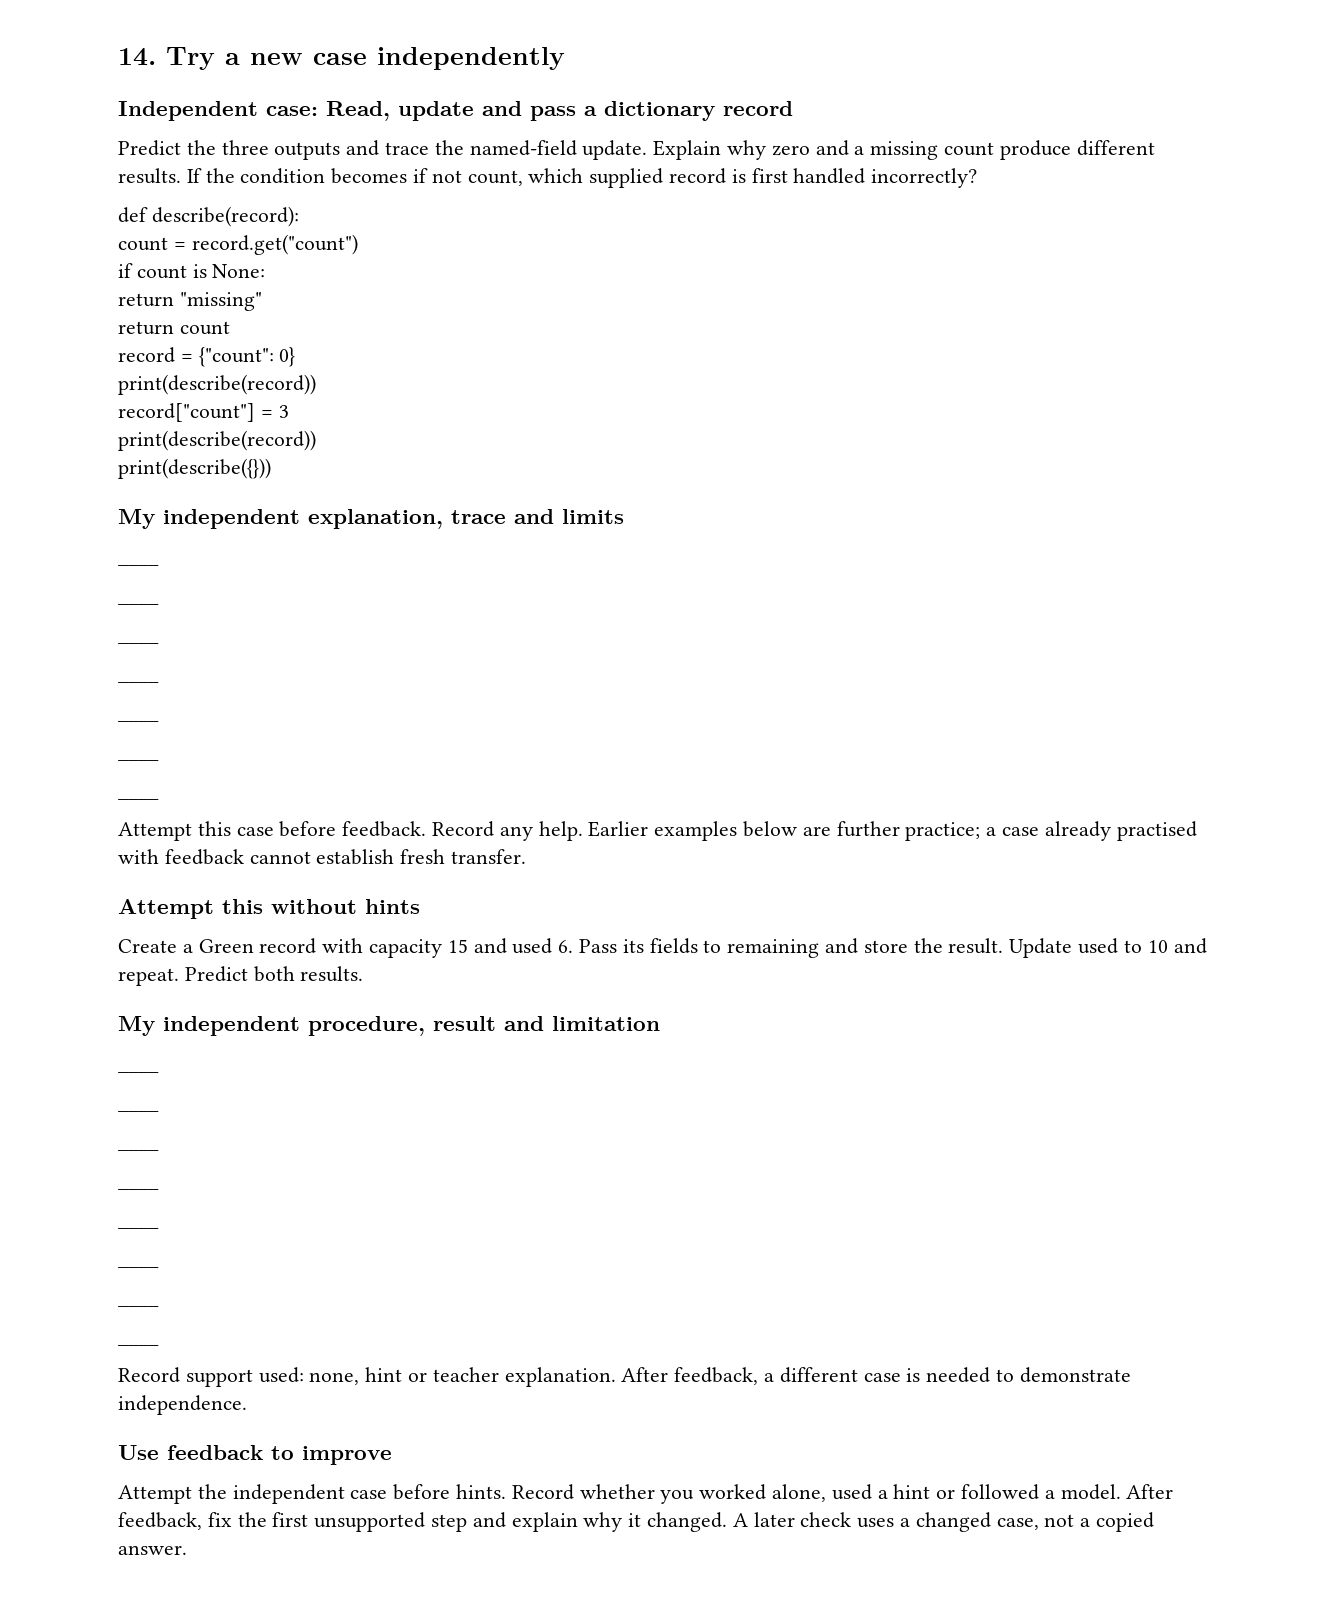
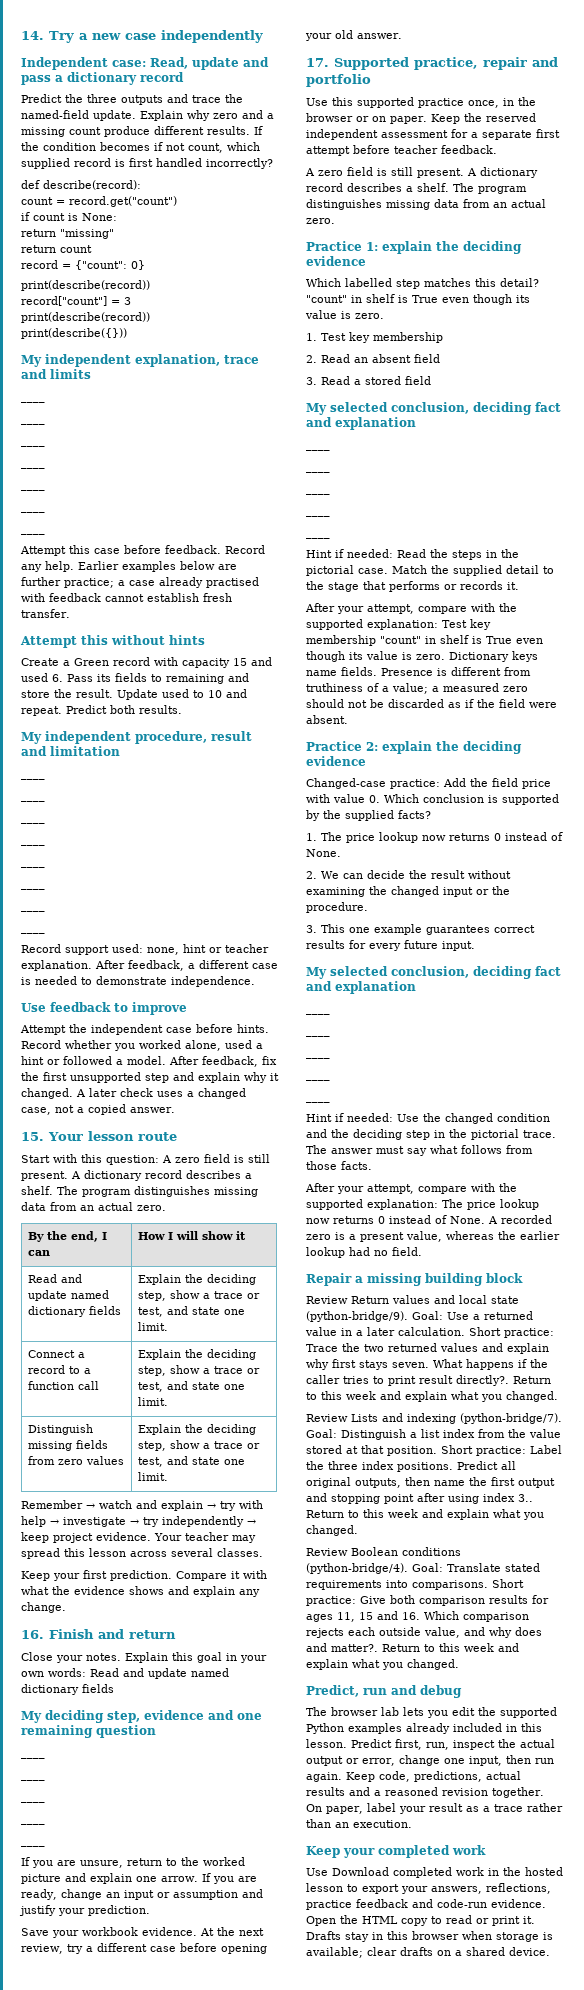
+ 15. Your lesson route
+ Start with this question: A zero field is still present. A dictionary record describes a shelf. The program distinguishes missing data from an actual zero.
+ By the end, I can | How I will show it
+ Read and update named dictionary fields | Explain the deciding step, show a trace or test, and state one limit.
+ Connect a record to a function call | Explain the deciding step, show a trace or test, and state one limit.
+ Distinguish missing fields from zero values | Explain the deciding step, show a trace or test, and state one limit.
+ Remember → watch and explain → try with help → investigate → try independently → keep project evidence. Your teacher may spread this lesson across several classes.
+ Keep your first prediction. Compare it with what the evidence shows and explain any change.
+ 16. Finish and return
+ Close your notes. Explain this goal in your own words: Read and update named dictionary fields
+ My deciding step, evidence and one remaining question
+ ____
+ ____
+ ____
+ ____
+ ____
+ If you are unsure, return to the worked picture and explain one arrow. If you are ready, change an input or assumption and justify your prediction.
+ Save your workbook evidence. At the next review, try a different case before opening your old answer.
+ 17. Supported practice, repair and portfolio
+ Use this supported practice once, in the browser or on paper. Keep the reserved independent assessment for a separate first attempt before teacher feedback.
+ A zero field is still present. A dictionary record describes a shelf. The program distinguishes missing data from an actual zero.
+ Practice 1: explain the deciding evidence
+ Which labelled step matches this detail? "count" in shelf is True even though its value is zero.
+ 1. Test key membership
+ 2. Read an absent field
+ 3. Read a stored field
+ My selected conclusion, deciding fact and explanation
+ ____
+ ____
+ ____
+ ____
+ ____
+ Hint if needed: Read the steps in the pictorial case. Match the supplied detail to the stage that performs or records it.
+ After your attempt, compare with the supported explanation: Test key membership "count" in shelf is True even though its value is zero. Dictionary keys name fields. Presence is different from truthiness of a value; a measured zero should not be discarded as if the field were absent.
+ Practice 2: explain the deciding evidence
+ Changed-case practice: Add the field price with value 0. Which conclusion is supported by the supplied facts?
+ 1. The price lookup now returns 0 instead of None.
+ 2. We can decide the result without examining the changed input or the procedure.
+ 3. This one example guarantees correct results for every future input.
+ My selected conclusion, deciding fact and explanation
+ ____
+ ____
+ ____
+ ____
+ ____
+ Hint if needed: Use the changed condition and the deciding step in the pictorial trace. The answer must say what follows from those facts.
+ After your attempt, compare with the supported explanation: The price lookup now returns 0 instead of None. A recorded zero is a present value, whereas the earlier lookup had no field.
+ Repair a missing building block
+ Review Return values and local state (python-bridge/9). Goal: Use a returned value in a later calculation. Short practice: Trace the two returned values and explain why first stays seven. What happens if the caller tries to print result directly?. Return to this week and explain what you changed.
+ Review Lists and indexing (python-bridge/7). Goal: Distinguish a list index from the value stored at that position. Short practice: Label the three index positions. Predict all original outputs, then name the first output and stopping point after using index 3.. Return to this week and explain what you changed.
+ Review Boolean conditions (python-bridge/4). Goal: Translate stated requirements into comparisons. Short practice: Give both comparison results for ages 11, 15 and 16. Which comparison rejects each outside value, and why does and matter?. Return to this week and explain what you changed.
+ Predict, run and debug
+ The browser lab lets you edit the supported Python examples already included in this lesson. Predict first, run, inspect the actual output or error, change one input, then run again. Keep code, predictions, actual results and a reasoned revision together. On paper, label your result as a trace rather than an execution.
+ Keep your completed work
+ Use Download completed work in the hosted lesson to export your answers, reflections, practice feedback and code-run evidence. Open the HTML copy to read or print it. Drafts stay in this browser when storage is available; clear drafts on a shared device.

